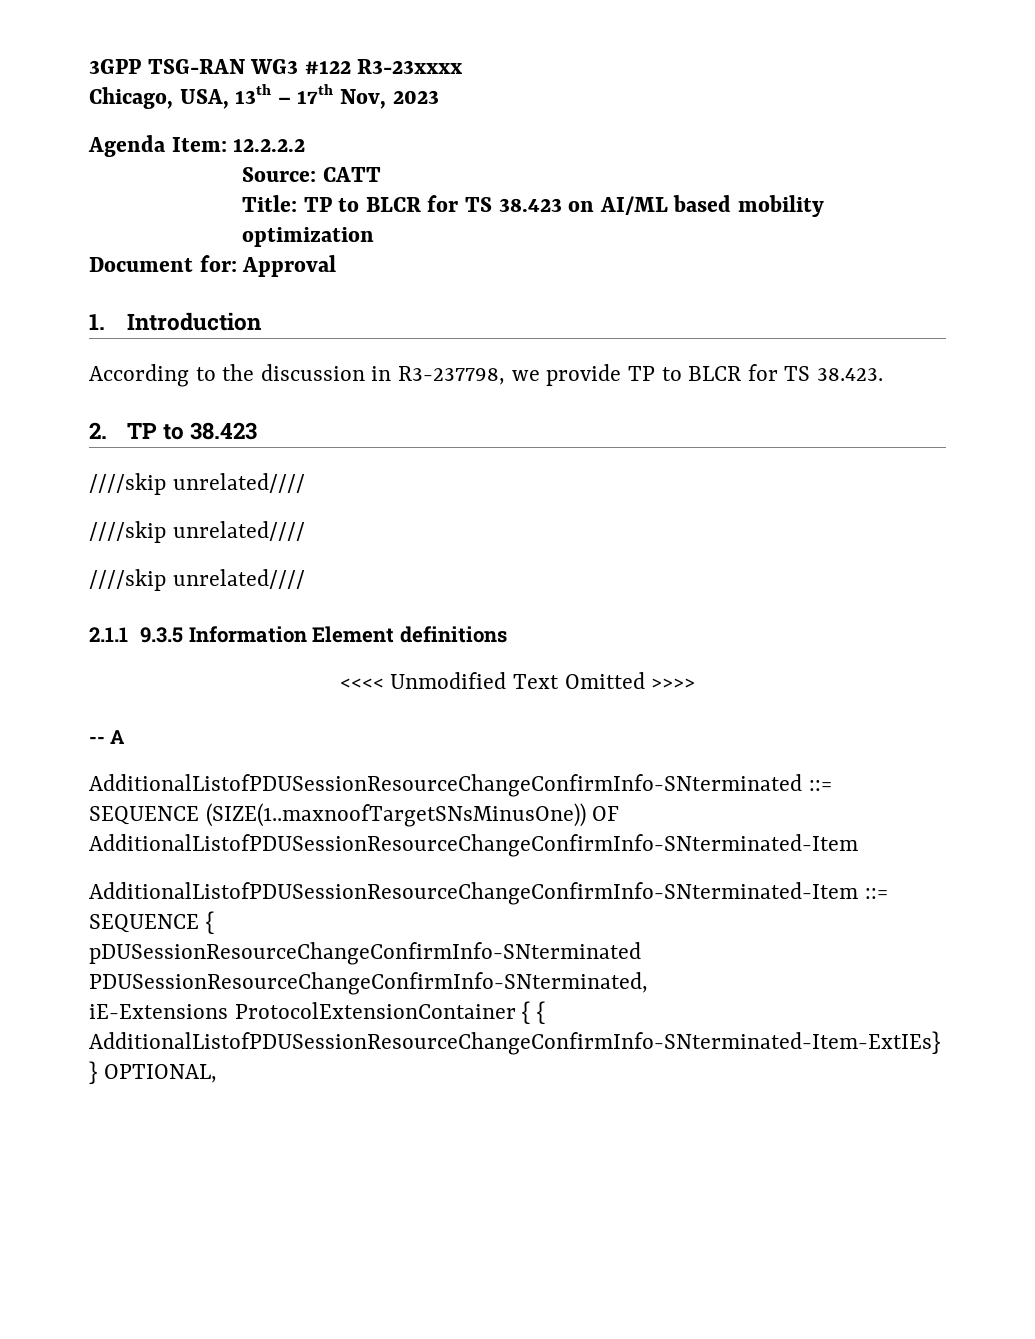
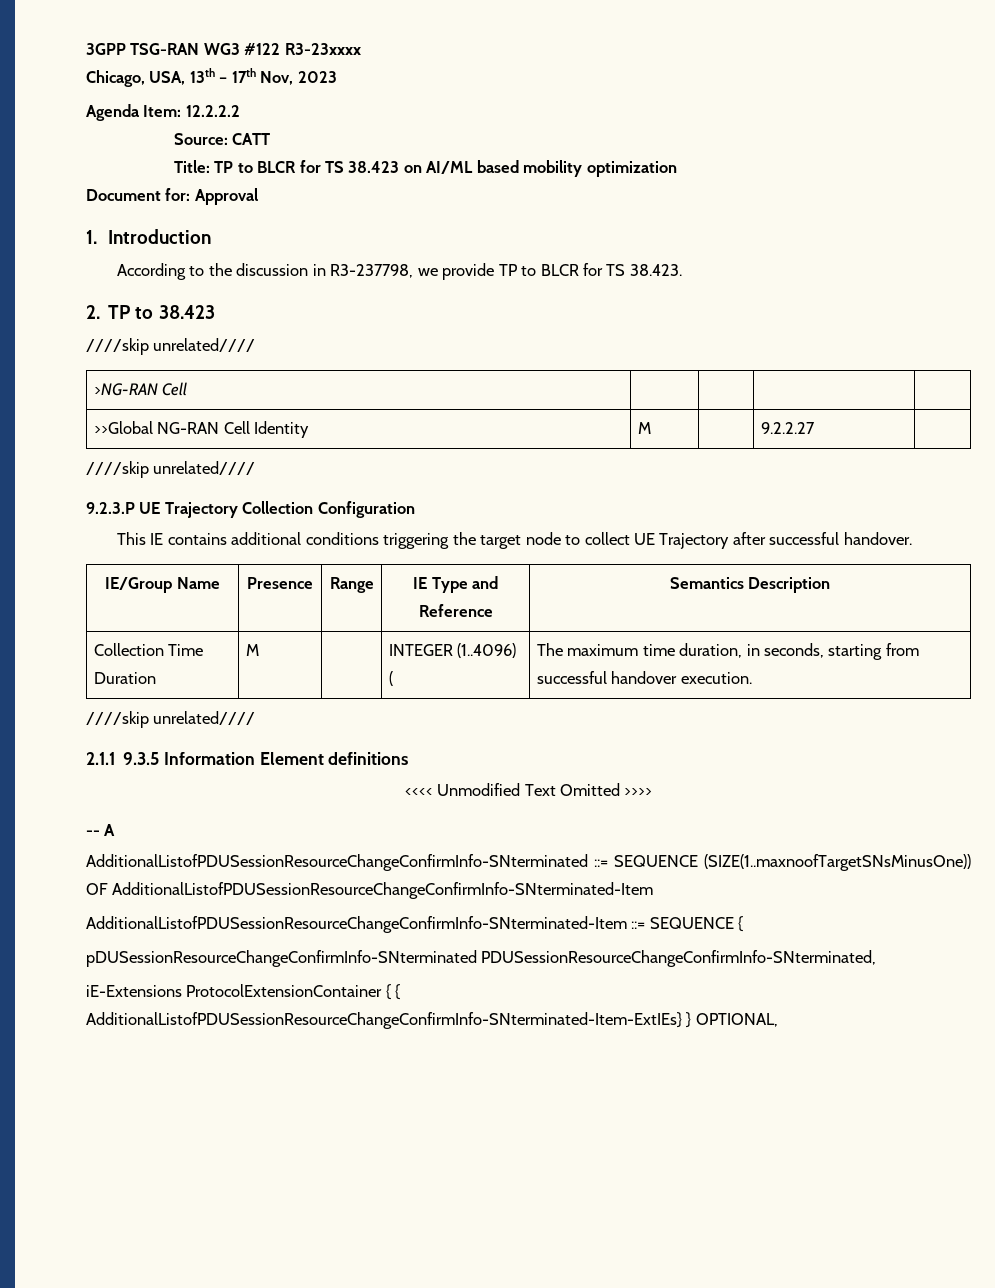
  2. TP to 38.423
  ////skip unrelated////
+ >NG-RAN Cell | | | |
+ >>Global NG-RAN Cell Identity | M | | 9.2.2.27 |
  ////skip unrelated////
+ 9.2.3.P UE Trajectory Collection Configuration
+ This IE contains additional conditions triggering the target node to collect UE Trajectory after successful handover.
+ IE/Group Name | Presence | Range | IE Type and Reference | Semantics Description
+ Collection Time Duration | M | | INTEGER (1..4096) ( | The maximum time duration, in seconds, starting from successful handover execution.

